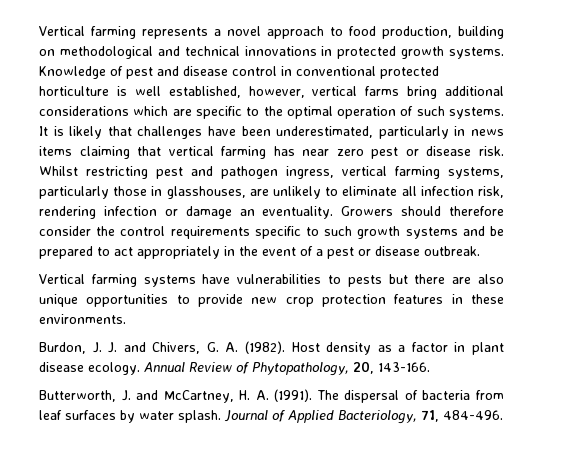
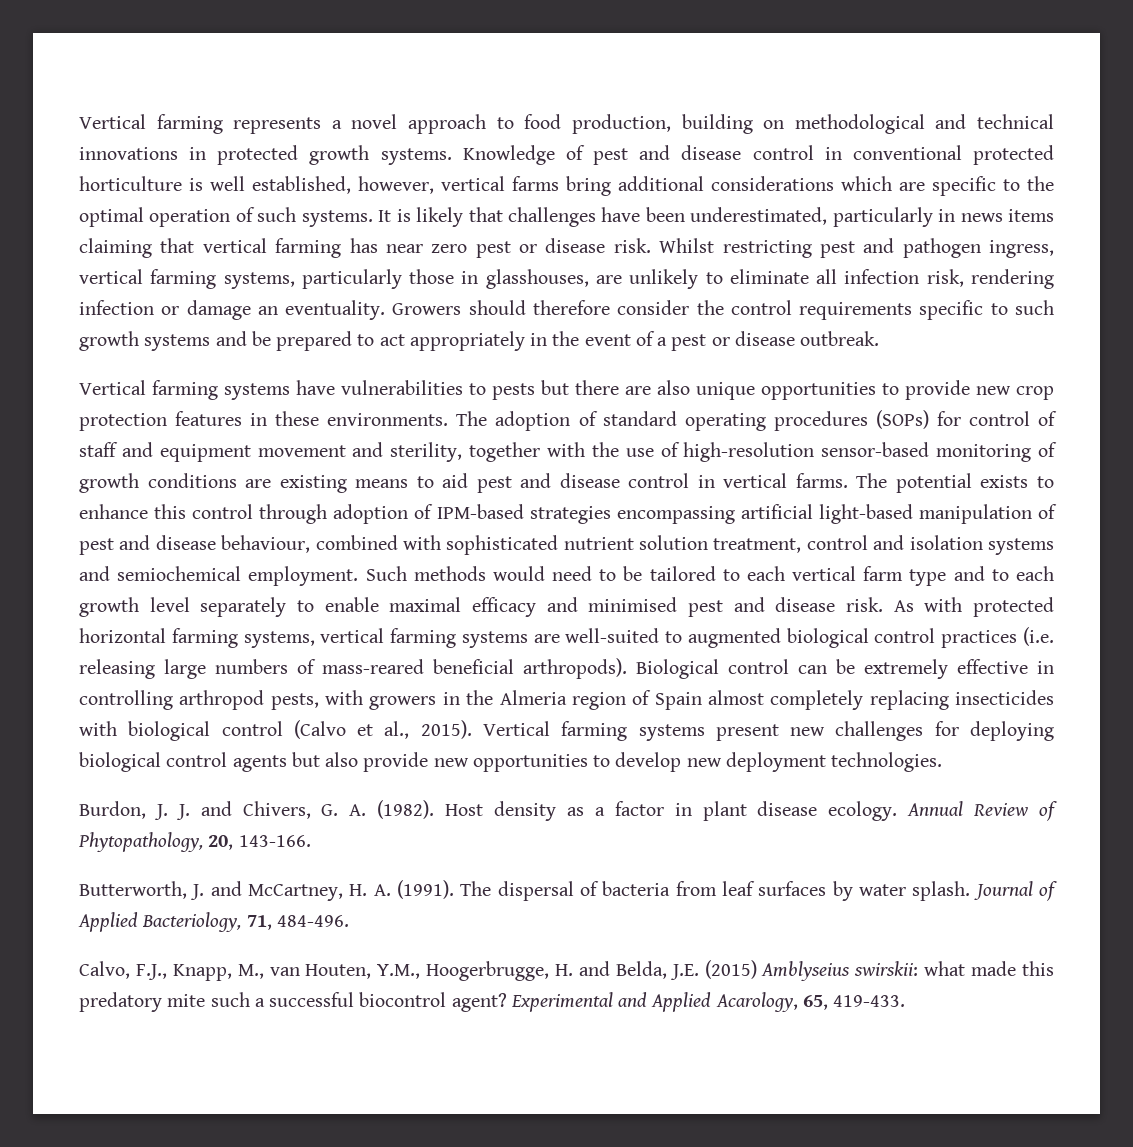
+ The adoption of standard operating procedures (SOPs) for control of staff and equipment movement and sterility, together with the use of high-resolution sensor-based monitoring of growth conditions are existing means to aid pest and disease control in vertical farms. The potential exists to enhance this control through adoption of IPM-based strategies encompassing artificial light-based manipulation of pest and disease behaviour, combined with sophisticated nutrient solution treatment, control and isolation systems and semiochemical employment. Such methods would need to be tailored to each vertical farm type and to each growth level separately to enable maximal efficacy and minimised pest and disease risk. As with protected horizontal farming systems, vertical farming systems are well-suited to augmented biological control practices (i.e. releasing large numbers of mass-reared beneficial arthropods). Biological control can be extremely effective in controlling arthropod pests, with growers in the Almeria region of Spain almost completely replacing insecticides with biological control (Calvo et al., 2015). Vertical farming systems present new challenges for deploying biological control agents but also provide new opportunities to develop new deployment technologies.
+ Calvo, F.J., Knapp, M., van Houten, Y.M., Hoogerbrugge, H. and Belda, J.E. (2015) Amblyseius swirskii: what made this predatory mite such a successful biocontrol agent? Experimental and Applied Acarology, 65, 419-433.

